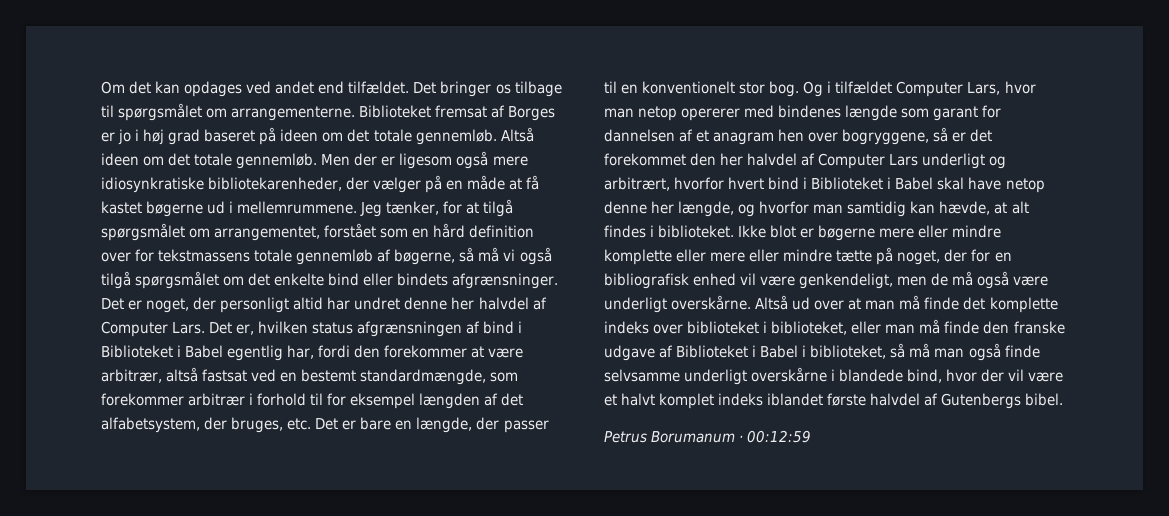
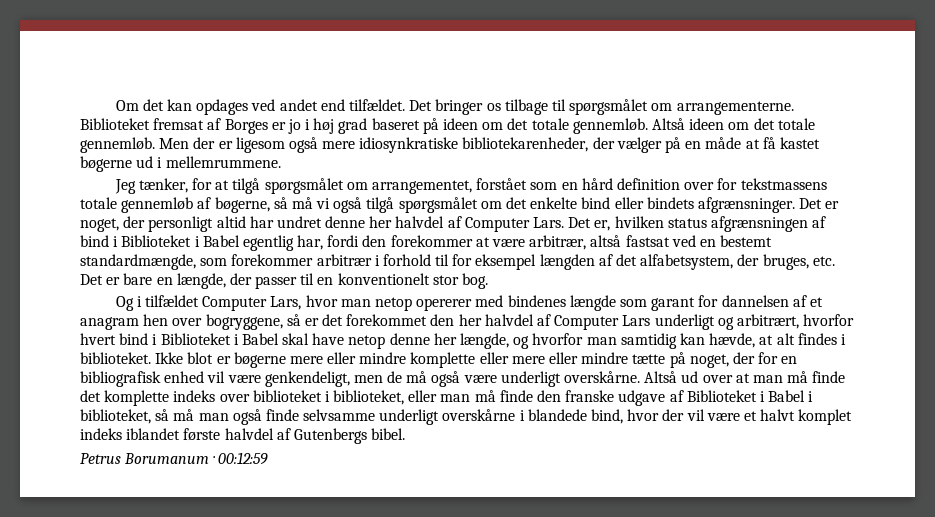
- Men der er ligesom også mere idiosynkratiske bibliotekarenheder, der vælger på en måde at få kastet bøgerne ud i mellemrummene. Jeg tænker, for at tilgå spørgsmålet om arrangementet, forstået som en hård definition over for tekstmassens totale gennemløb af bøgerne, så må vi også tilgå spørgsmålet om det enkelte bind eller bindets afgrænsninger.
+ Men der er ligesom også mere idiosynkratiske bibliotekarenheder, der vælger på en måde at få kastet bøgerne ud i mellemrummene.
+ Jeg tænker, for at tilgå spørgsmålet om arrangementet, forstået som en hård definition over for tekstmassens totale gennemløb af bøgerne, så må vi også tilgå spørgsmålet om det enkelte bind eller bindets afgrænsninger.
- Det er, hvilken status afgrænsningen af bind i Biblioteket i Babel egentlig har, fordi den forekommer at være arbitrær, altså fastsat ved en bestemt standardmængde, som forekommer arbitrær i forhold til for eksempel længden af det alfabetsystem, der bruges, etc. Det er bare en længde, der passer til en konventionelt stor bog. Og i tilfældet Computer Lars, hvor man netop opererer med bindenes længde som garant for dannelsen af et anagram hen over bogryggene, så er det forekommet den her halvdel af Computer Lars underligt og arbitrært, hvorfor hvert bind i Biblioteket i Babel skal have netop denne her længde, og hvorfor man samtidig kan hævde, at alt findes i biblioteket.
+ Det er, hvilken status afgrænsningen af bind i Biblioteket i Babel egentlig har, fordi den forekommer at være arbitrær, altså fastsat ved en bestemt standardmængde, som forekommer arbitrær i forhold til for eksempel længden af det alfabetsystem, der bruges, etc. Det er bare en længde, der passer til en konventionelt stor bog.
+ Og i tilfældet Computer Lars, hvor man netop opererer med bindenes længde som garant for dannelsen af et anagram hen over bogryggene, så er det forekommet den her halvdel af Computer Lars underligt og arbitrært, hvorfor hvert bind i Biblioteket i Babel skal have netop denne her længde, og hvorfor man samtidig kan hævde, at alt findes i biblioteket.

